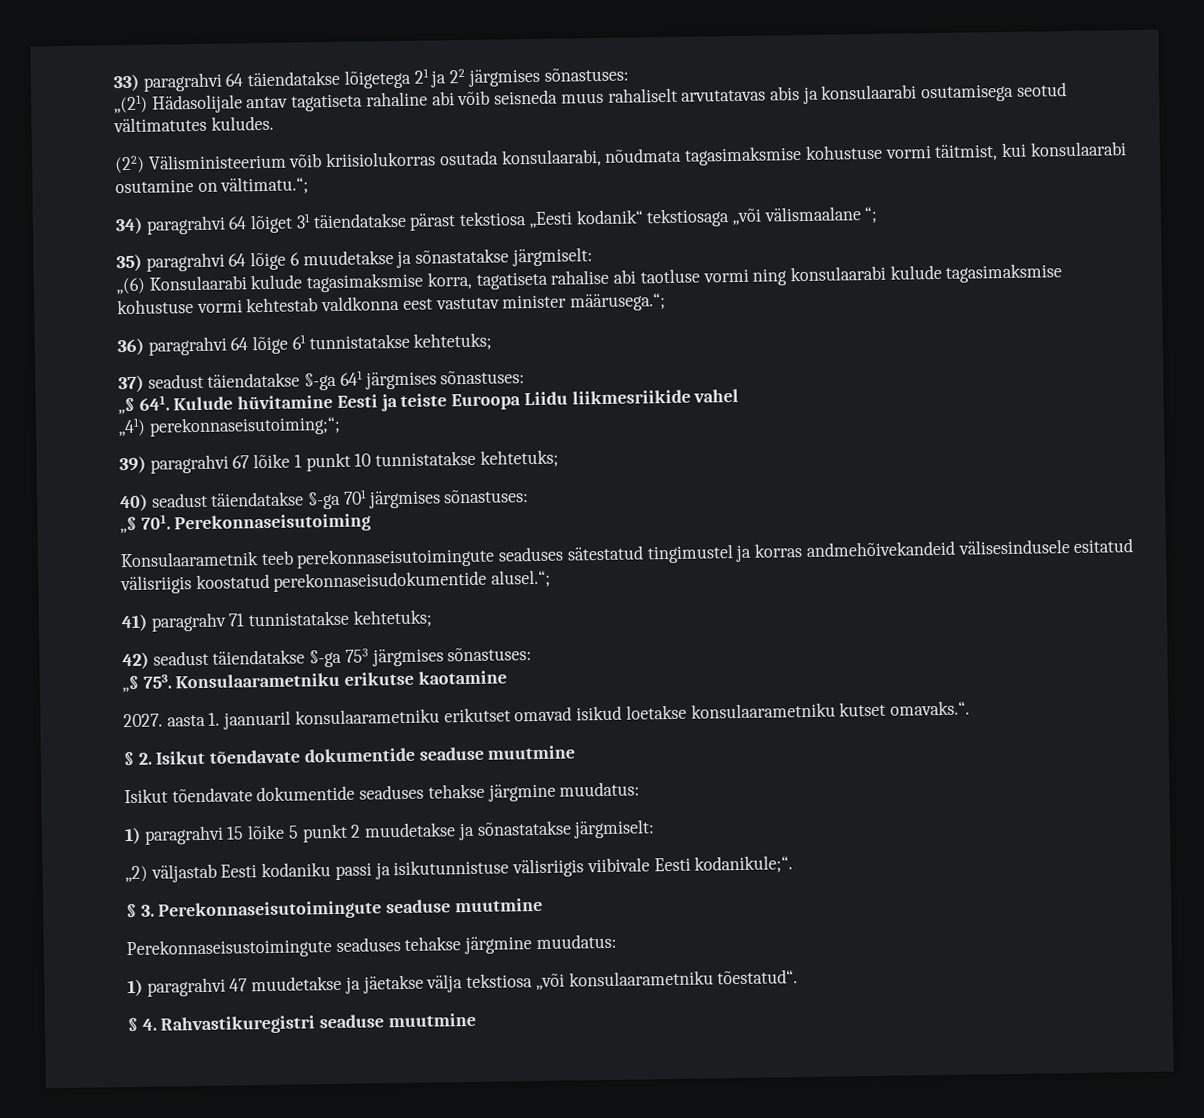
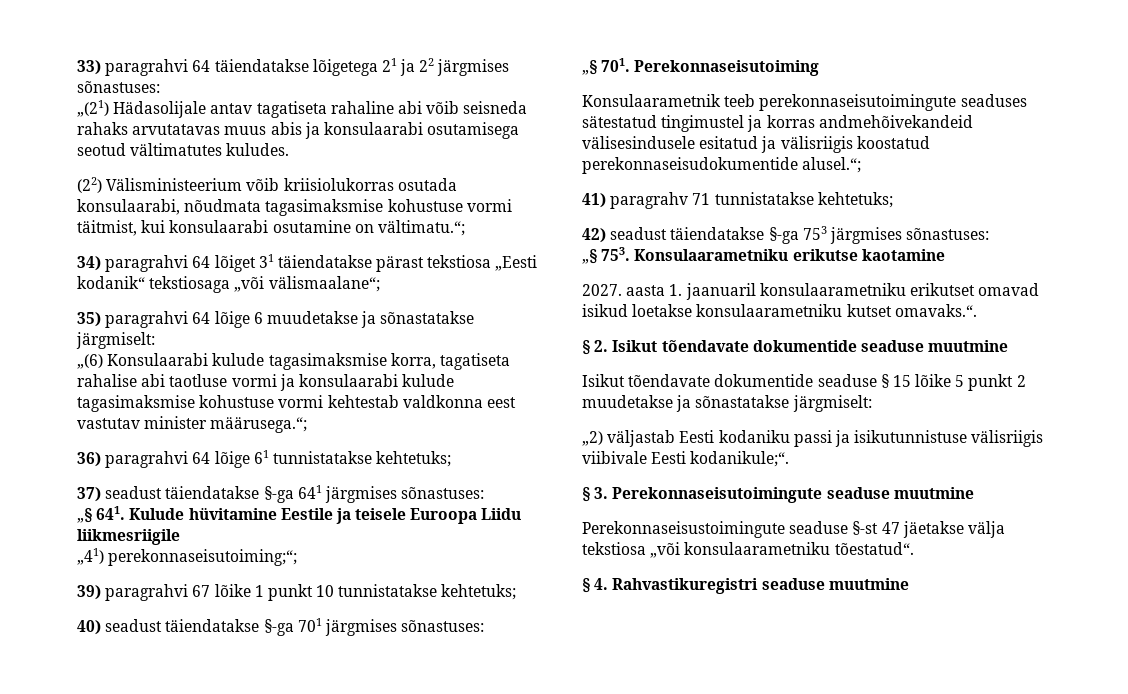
- „(21) Hädasolijale antav tagatiseta rahaline abi võib seisneda muus rahaliselt arvutatavas abis ja konsulaarabi osutamisega seotud vältimatutes kuludes.
+ „(21) Hädasolijale antav tagatiseta rahaline abi võib seisneda rahaks arvutatavas muus abis ja konsulaarabi osutamisega seotud vältimatutes kuludes.
- 34) paragrahvi 64 lõiget 31 täiendatakse pärast tekstiosa „Eesti kodanik“ tekstiosaga „või välismaalane “;
+ 34) paragrahvi 64 lõiget 31 täiendatakse pärast tekstiosa „Eesti kodanik“ tekstiosaga „või välismaalane“;
- „(6) Konsulaarabi kulude tagasimaksmise korra, tagatiseta rahalise abi taotluse vormi ning konsulaarabi kulude tagasimaksmise kohustuse vormi kehtestab valdkonna eest vastutav minister määrusega.“;
+ „(6) Konsulaarabi kulude tagasimaksmise korra, tagatiseta rahalise abi taotluse vormi ja konsulaarabi kulude tagasimaksmise kohustuse vormi kehtestab valdkonna eest vastutav minister määrusega.“;
- „§ 641. Kulude hüvitamine Eesti ja teiste Euroopa Liidu liikmesriikide vahel
+ „§ 641. Kulude hüvitamine Eestile ja teisele Euroopa Liidu liikmesriigile
- Konsulaarametnik teeb perekonnaseisutoimingute seaduses sätestatud tingimustel ja korras andmehõivekandeid välisesindusele esitatud välisriigis koostatud perekonnaseisudokumentide alusel.“;
+ Konsulaarametnik teeb perekonnaseisutoimingute seaduses sätestatud tingimustel ja korras andmehõivekandeid välisesindusele esitatud ja välisriigis koostatud perekonnaseisudokumentide alusel.“;
- Isikut tõendavate dokumentide seaduses tehakse järgmine muudatus:
- 1) paragrahvi 15 lõike 5 punkt 2 muudetakse ja sõnastatakse järgmiselt:
+ Isikut tõendavate dokumentide seaduse § 15 lõike 5 punkt 2 muudetakse ja sõnastatakse järgmiselt:
- Perekonnaseisustoimingute seaduses tehakse järgmine muudatus:
- 1) paragrahvi 47 muudetakse ja jäetakse välja tekstiosa „või konsulaarametniku tõestatud“.
+ Perekonnaseisustoimingute seaduse §-st 47 jäetakse välja tekstiosa „või konsulaarametniku tõestatud“.

